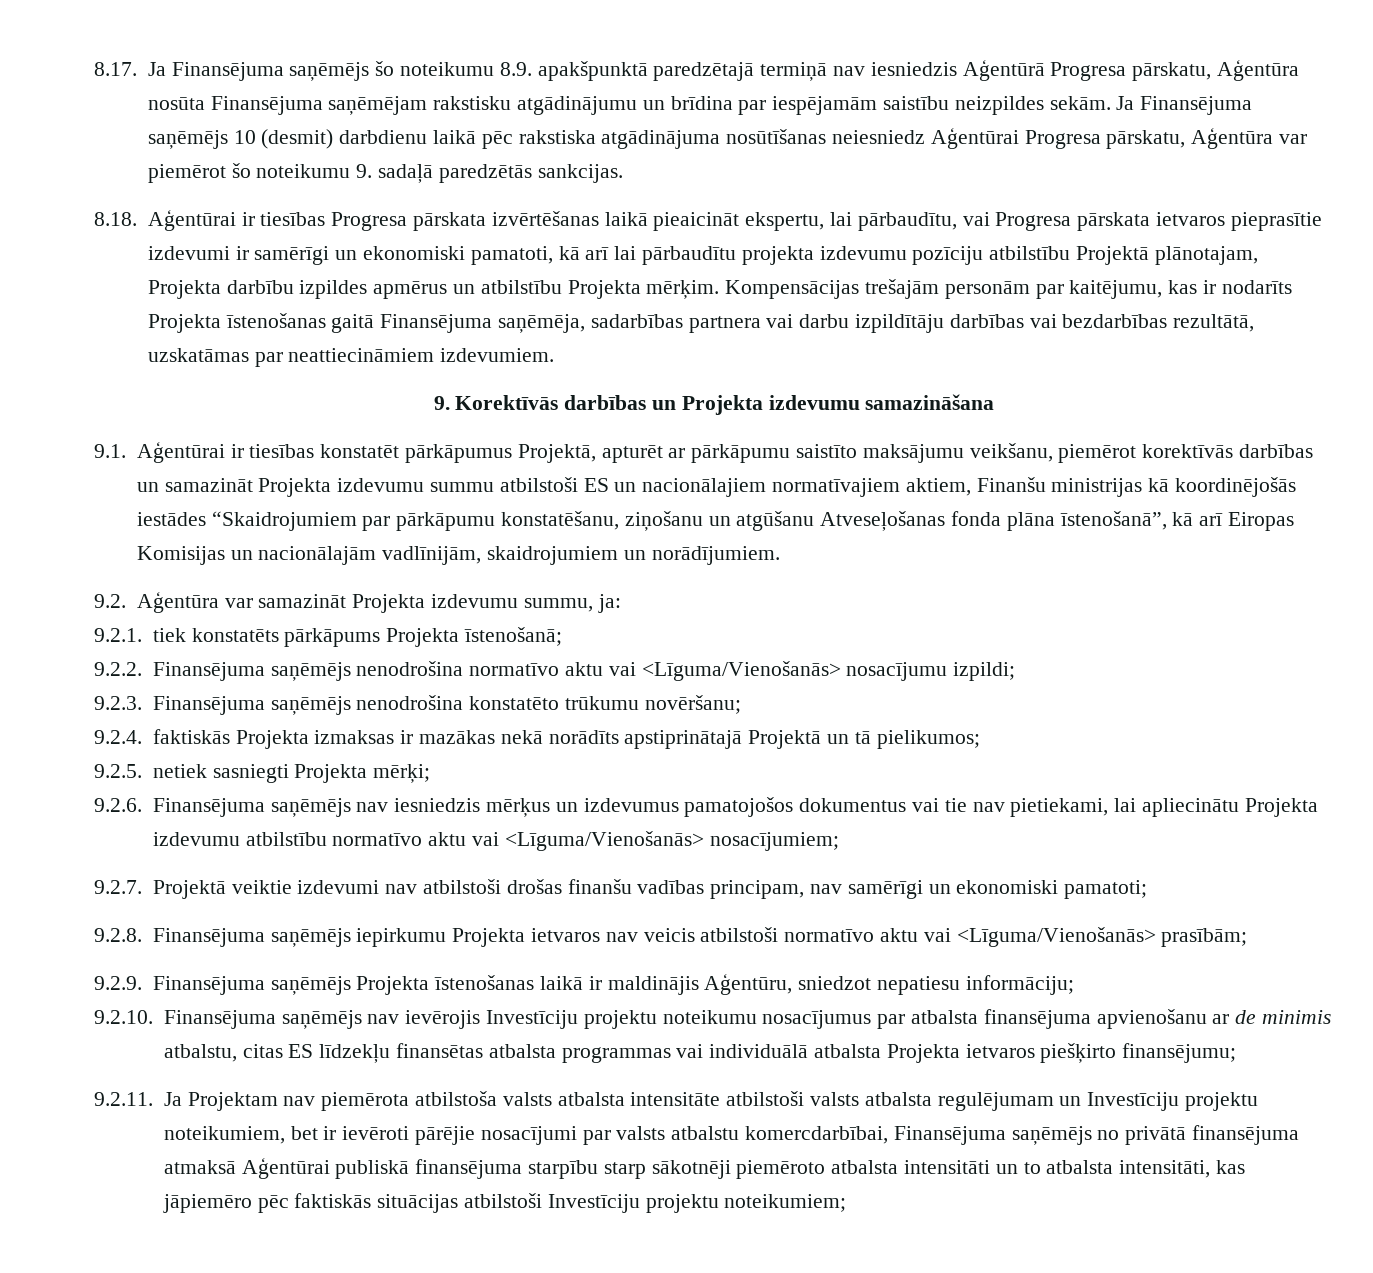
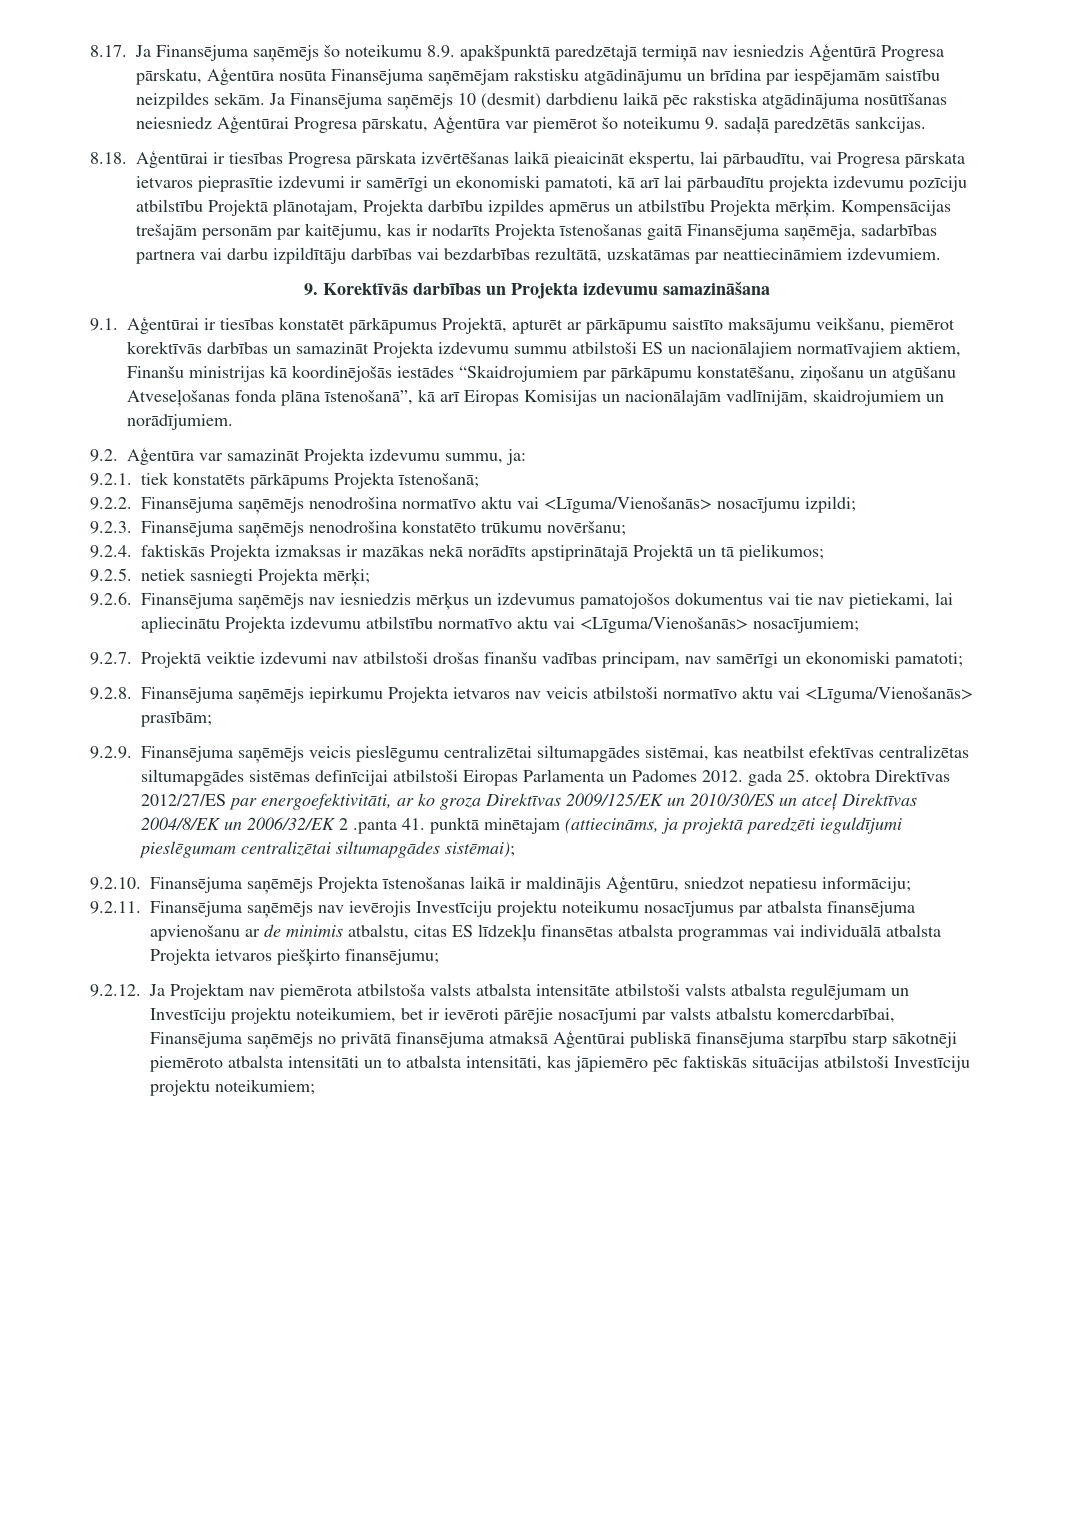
- 9.2.9. Finansējuma saņēmējs Projekta īstenošanas laikā ir maldinājis Aģentūru, sniedzot nepatiesu informāciju;
+ 9.2.9. Finansējuma saņēmējs veicis pieslēgumu centralizētai siltumapgādes sistēmai, kas neatbilst efektīvas centralizētas siltumapgādes sistēmas definīcijai atbilstoši Eiropas Parlamenta un Padomes 2012. gada 25. oktobra Direktīvas 2012/27/ES par energoefektivitāti, ar ko groza Direktīvas 2009/125/EK un 2010/30/ES un atceļ Direktīvas 2004/8/EK un 2006/32/EK 2 .panta 41. punktā minētajam (attiecināms, ja projektā paredzēti ieguldījumi pieslēgumam centralizētai siltumapgādes sistēmai);
+ 9.2.10. Finansējuma saņēmējs Projekta īstenošanas laikā ir maldinājis Aģentūru, sniedzot nepatiesu informāciju;
- 9.2.10. Finansējuma saņēmējs nav ievērojis Investīciju projektu noteikumu nosacījumus par atbalsta finansējuma apvienošanu ar de minimis atbalstu, citas ES līdzekļu finansētas atbalsta programmas vai individuālā atbalsta Projekta ietvaros piešķirto finansējumu;
+ 9.2.11. Finansējuma saņēmējs nav ievērojis Investīciju projektu noteikumu nosacījumus par atbalsta finansējuma apvienošanu ar de minimis atbalstu, citas ES līdzekļu finansētas atbalsta programmas vai individuālā atbalsta Projekta ietvaros piešķirto finansējumu;
- 9.2.11. Ja Projektam nav piemērota atbilstoša valsts atbalsta intensitāte atbilstoši valsts atbalsta regulējumam un Investīciju projektu noteikumiem, bet ir ievēroti pārējie nosacījumi par valsts atbalstu komercdarbībai, Finansējuma saņēmējs no privātā finansējuma atmaksā Aģentūrai publiskā finansējuma starpību starp sākotnēji piemēroto atbalsta intensitāti un to atbalsta intensitāti, kas jāpiemēro pēc faktiskās situācijas atbilstoši Investīciju projektu noteikumiem;
+ 9.2.12. Ja Projektam nav piemērota atbilstoša valsts atbalsta intensitāte atbilstoši valsts atbalsta regulējumam un Investīciju projektu noteikumiem, bet ir ievēroti pārējie nosacījumi par valsts atbalstu komercdarbībai, Finansējuma saņēmējs no privātā finansējuma atmaksā Aģentūrai publiskā finansējuma starpību starp sākotnēji piemēroto atbalsta intensitāti un to atbalsta intensitāti, kas jāpiemēro pēc faktiskās situācijas atbilstoši Investīciju projektu noteikumiem;

